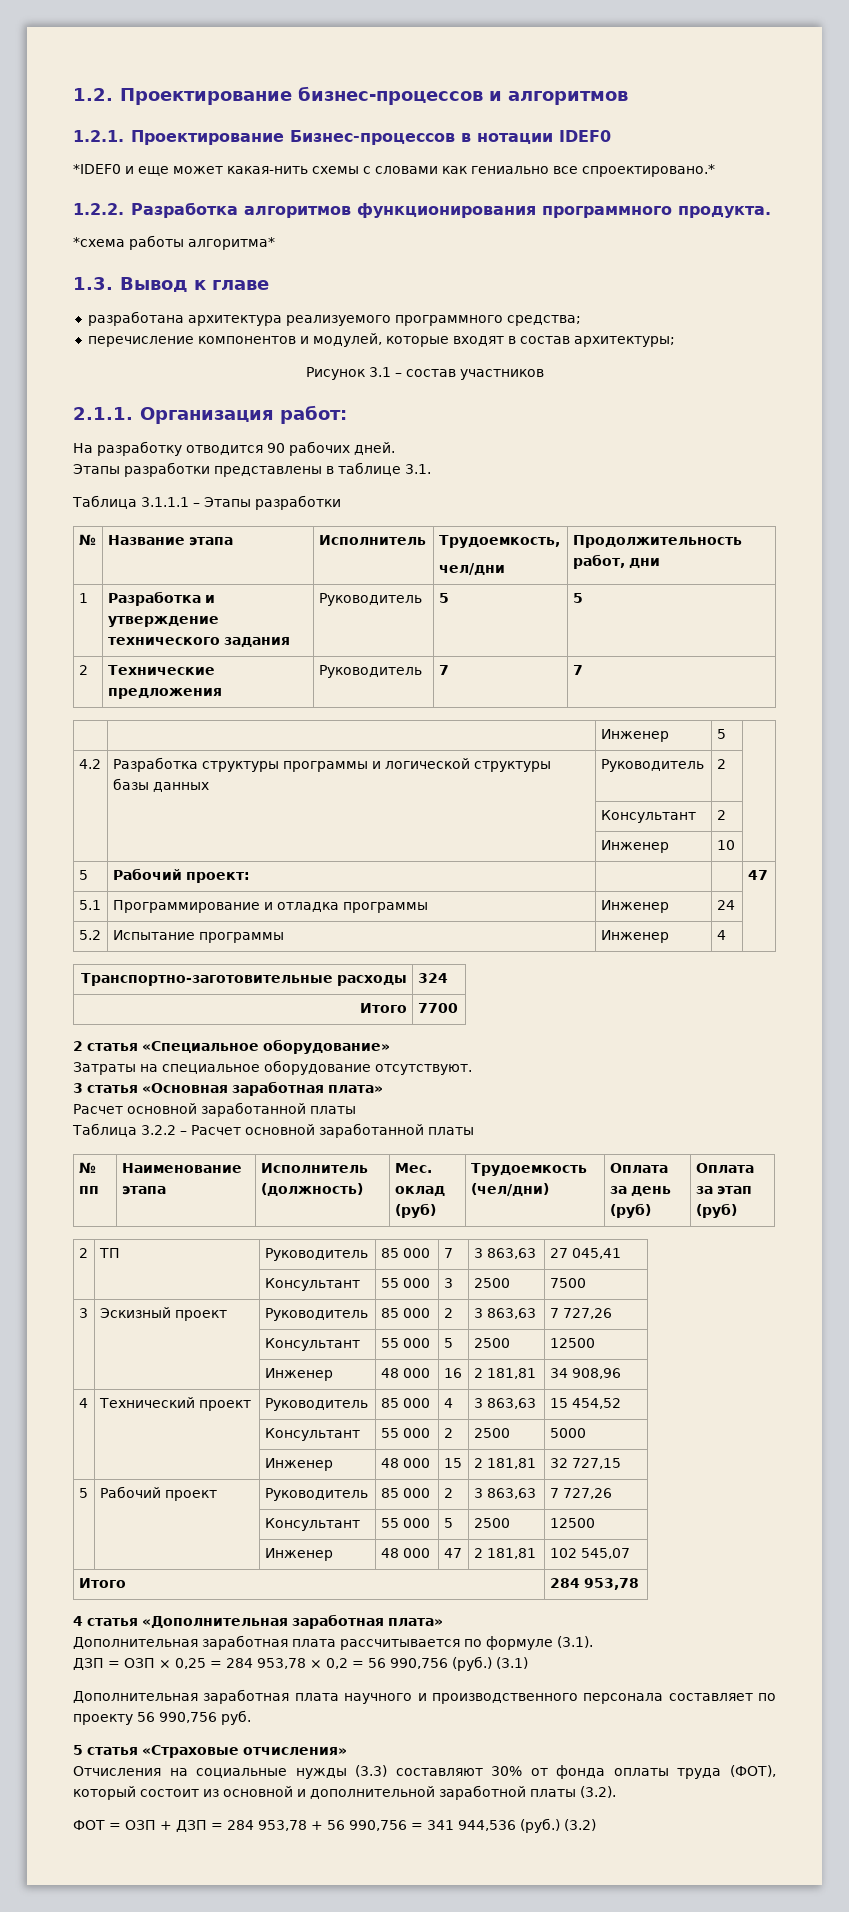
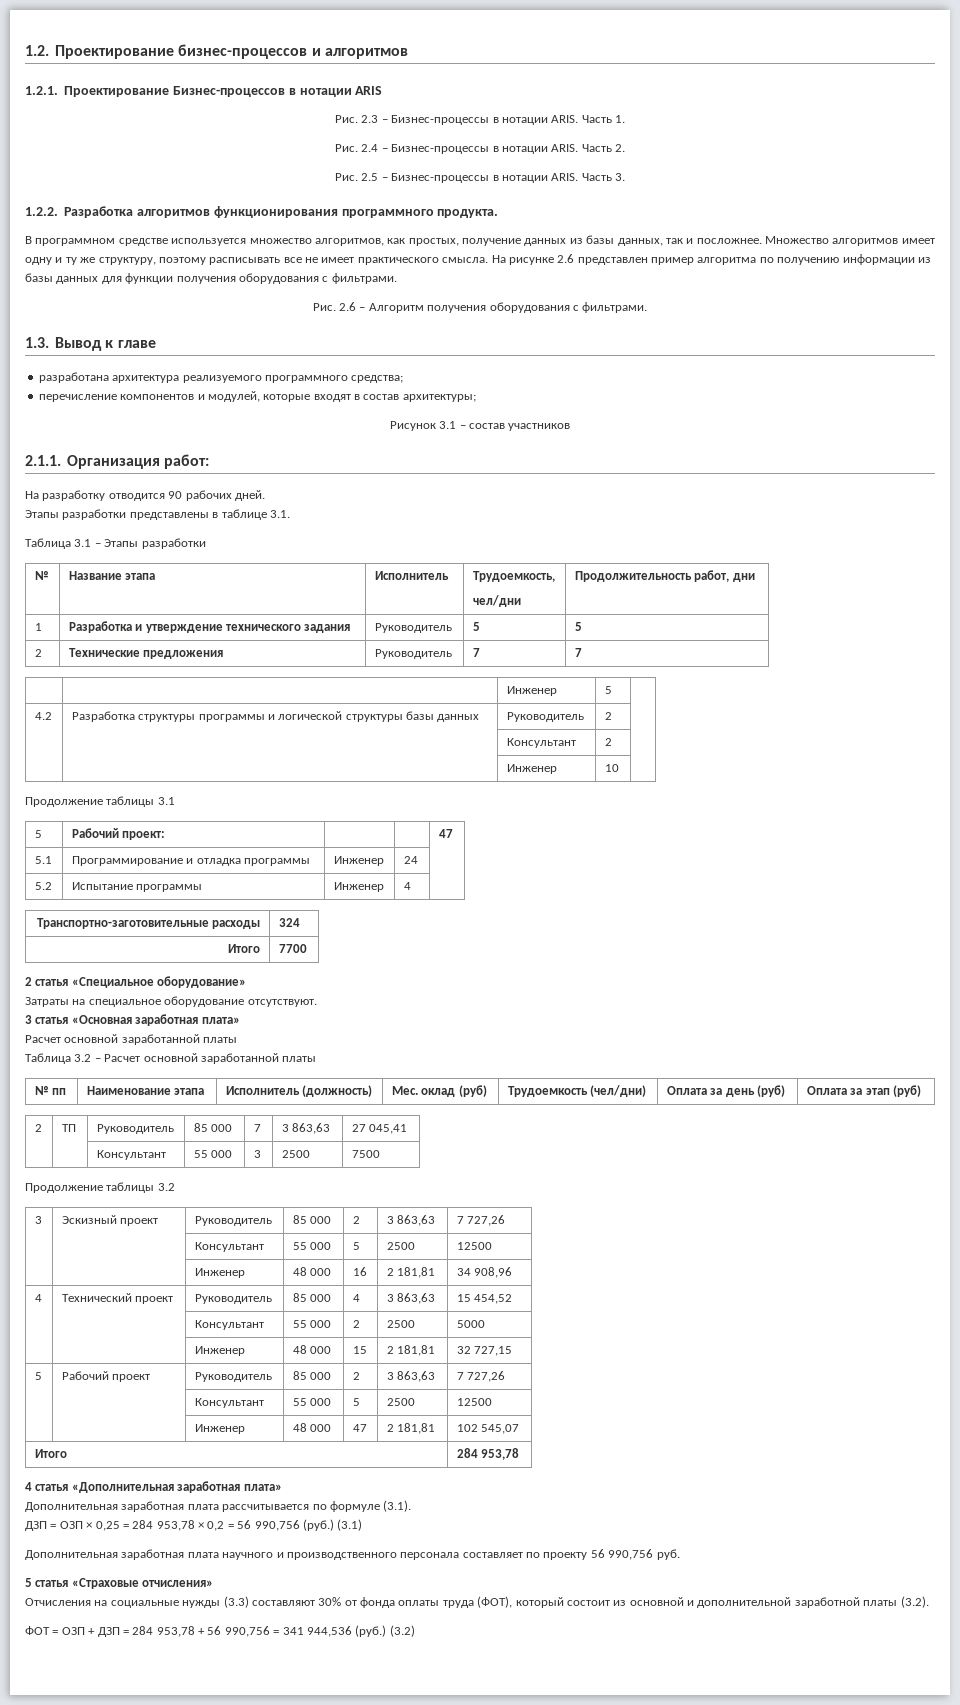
- 1.2.1. Проектирование Бизнес-процессов в нотации IDEF0
- *IDEF0 и еще может какая-нить схемы с словами как гениально все спроектировано.*
+ 1.2.1. Проектирование Бизнес-процессов в нотации ARIS
+ Рис. 2.3 – Бизнес-процессы в нотации ARIS. Часть 1.
+ Рис. 2.4 – Бизнес-процессы в нотации ARIS. Часть 2.
+ Рис. 2.5 – Бизнес-процессы в нотации ARIS. Часть 3.
- *схема работы алгоритма*
+ В программном средстве используется множество алгоритмов, как простых, получение данных из базы данных, так и посложнее. Множество алгоритмов имеет одну и ту же структуру, поэтому расписывать все не имеет практического смысла. На рисунке 2.6 представлен пример алгоритма по получению информации из базы данных для функции получения оборудования с фильтрами.
+ Рис. 2.6 – Алгоритм получения оборудования с фильтрами.
- Таблица 3.1.1.1 – Этапы разработки
+ Таблица 3.1 – Этапы разработки
+ Продолжение таблицы 3.1
- Таблица 3.2.2 – Расчет основной заработанной платы
+ Таблица 3.2 – Расчет основной заработанной платы
+ Продолжение таблицы 3.2

